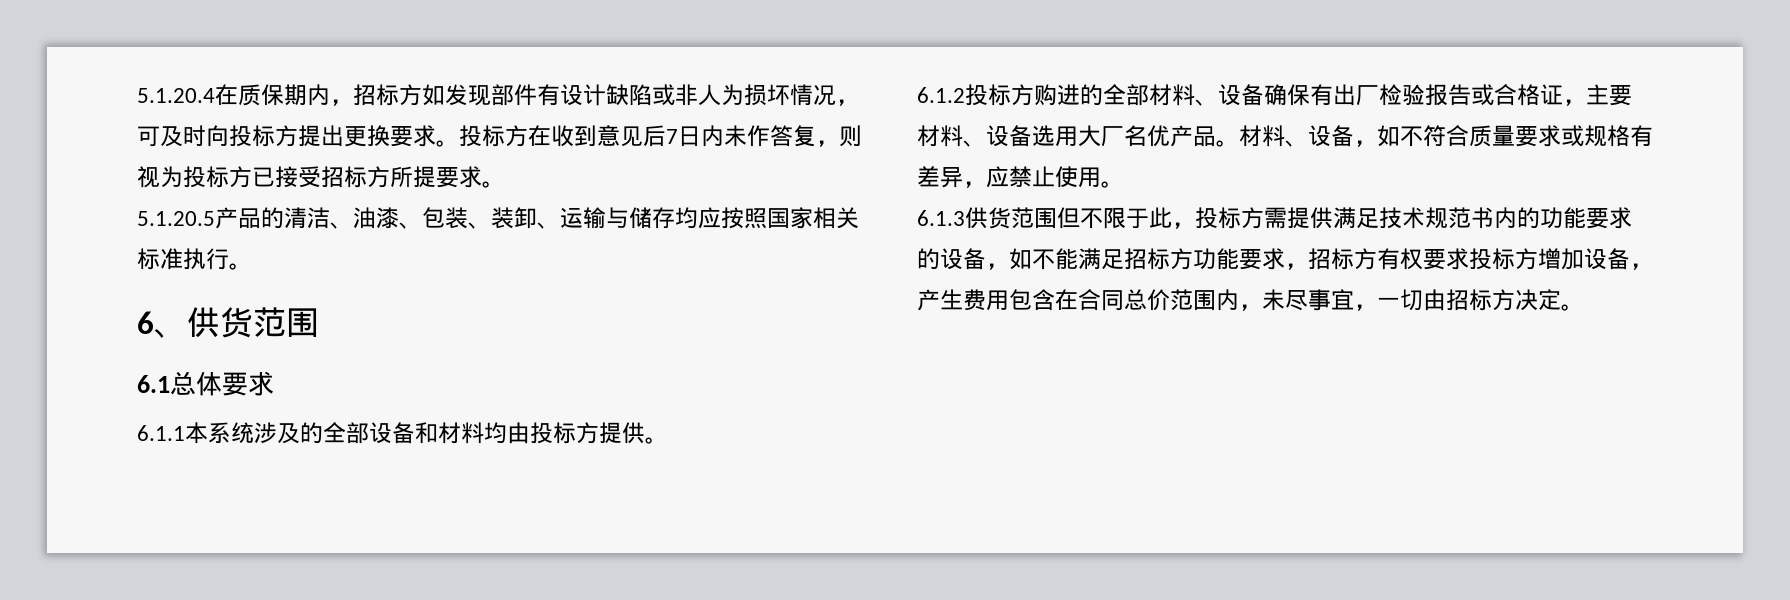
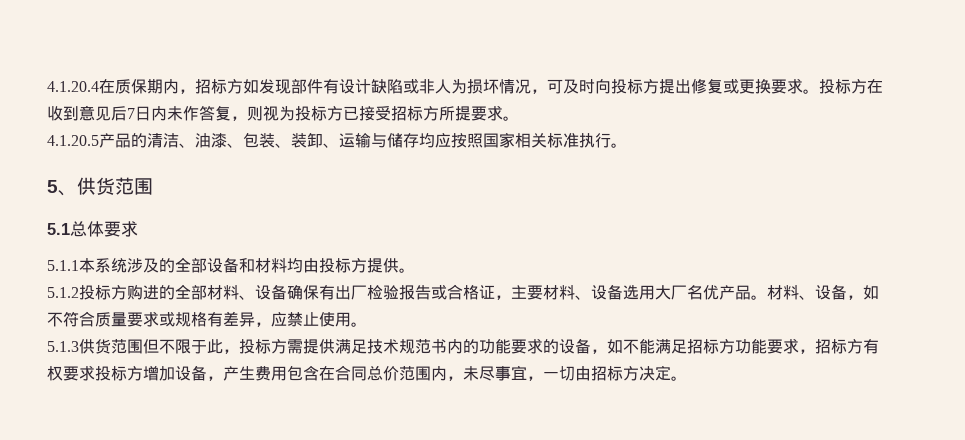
- 5.1.20.4在质保期内，招标方如发现部件有设计缺陷或非人为损坏情况，可及时向投标方提出更换要求。
+ 4.1.20.4在质保期内，招标方如发现部件有设计缺陷或非人为损坏情况，可及时向投标方提出修复或更换要求。
- 5.1.20.5产品的清洁、油漆、包装、装卸、运输与储存均应按照国家相关标准执行。
+ 4.1.20.5产品的清洁、油漆、包装、装卸、运输与储存均应按照国家相关标准执行。
- 6、供货范围
+ 5、供货范围
- 6.1总体要求
+ 5.1总体要求
- 6.1.1本系统涉及的全部设备和材料均由投标方提供。
+ 5.1.1本系统涉及的全部设备和材料均由投标方提供。
- 6.1.2投标方购进的全部材料、设备确保有出厂检验报告或合格证，主要材料、设备选用大厂名优产品。
+ 5.1.2投标方购进的全部材料、设备确保有出厂检验报告或合格证，主要材料、设备选用大厂名优产品。
- 6.1.3供货范围但不限于此，投标方需提供满足技术规范书内的功能要求的设备，如不能满足招标方功能要求，招标方有权要求投标方增加设备，产生费用包含在合同总价范围内，未尽事宜，一切由招标方决定。
+ 5.1.3供货范围但不限于此，投标方需提供满足技术规范书内的功能要求的设备，如不能满足招标方功能要求，招标方有权要求投标方增加设备，产生费用包含在合同总价范围内，未尽事宜，一切由招标方决定。

